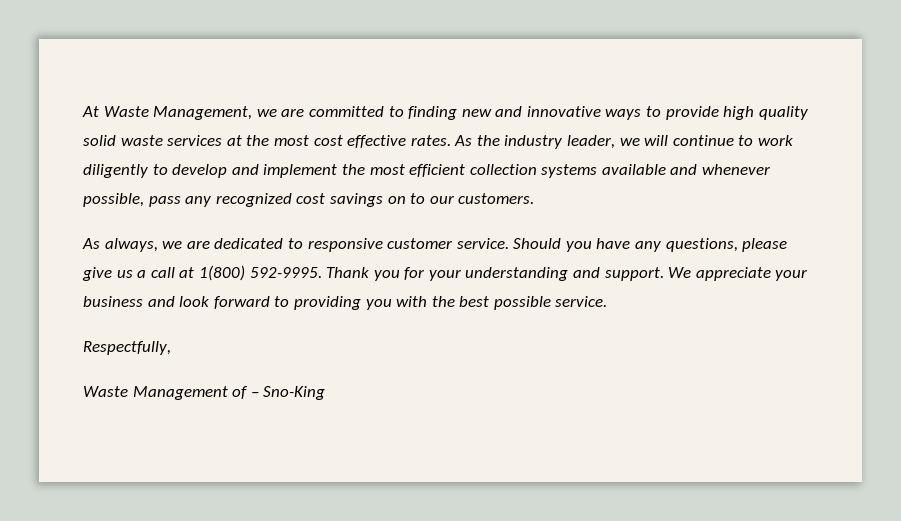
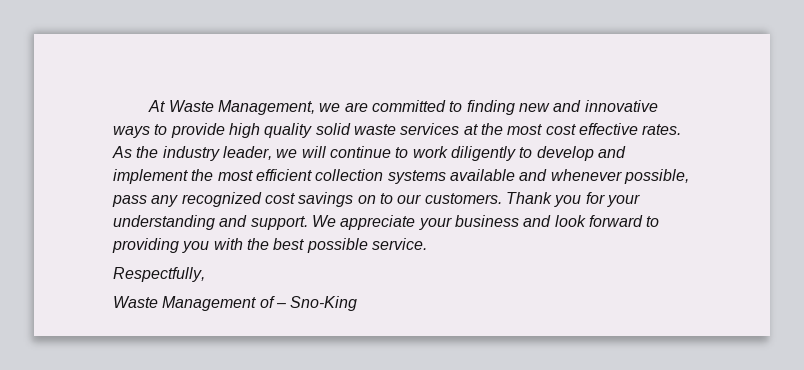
- As the industry leader, we will continue to work diligently to develop and implement the most efficient collection systems available and whenever possible, pass any recognized cost savings on to our customers.
- As always, we are dedicated to responsive customer service. Should you have any questions, please give us a call at 1(800) 592-9995. Thank you for your understanding and support.
+ As the industry leader, we will continue to work diligently to develop and implement the most efficient collection systems available and whenever possible, pass any recognized cost savings on to our customers. Thank you for your understanding and support.

